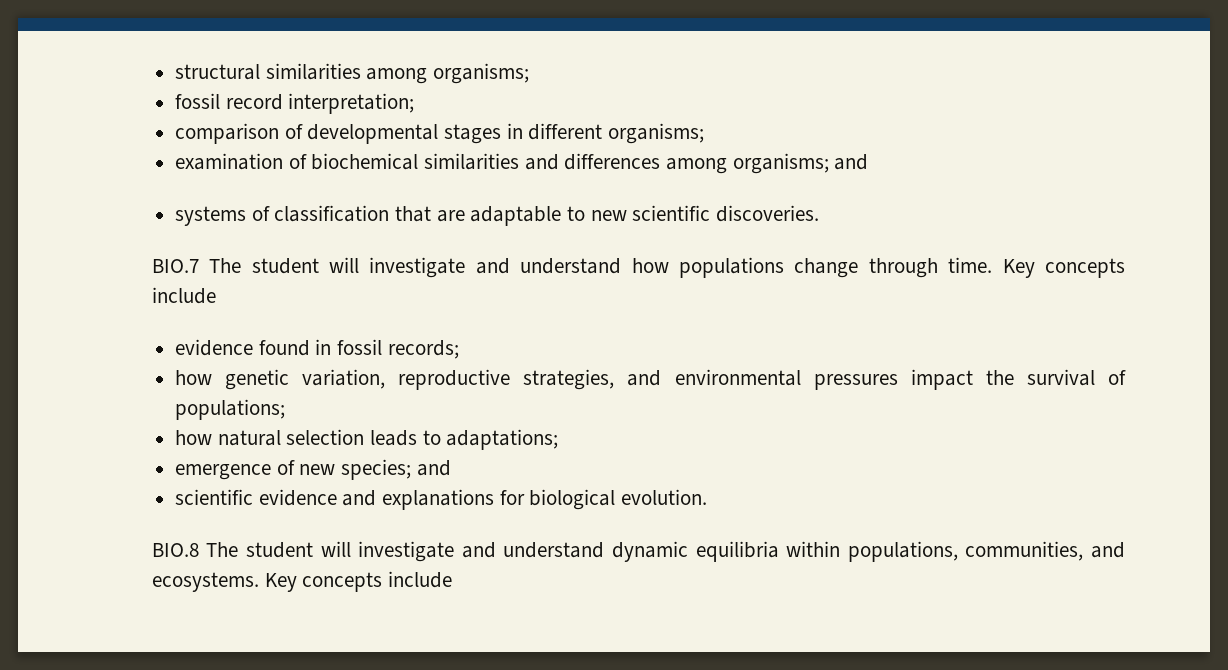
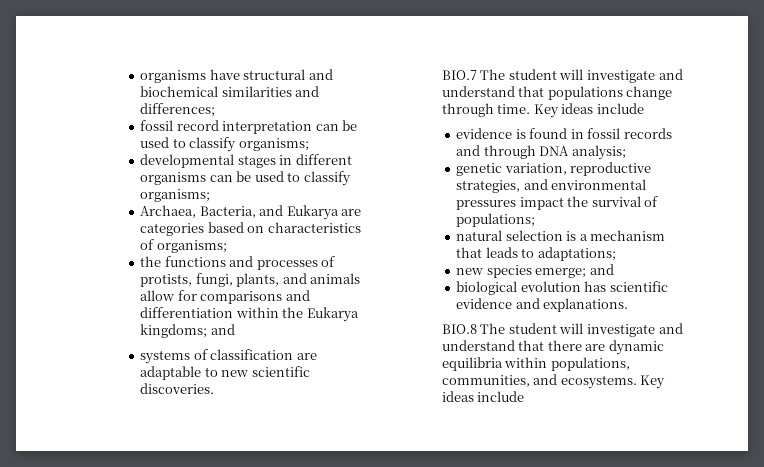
- structural similarities among organisms;
- fossil record interpretation;
- comparison of developmental stages in different organisms;
- examination of biochemical similarities and differences among organisms; and
+ organisms have structural and biochemical similarities and differences;
+ fossil record interpretation can be used to classify organisms;
+ developmental stages in different organisms can be used to classify organisms;
+ Archaea, Bacteria, and Eukarya are categories based on characteristics of organisms;
+ the functions and processes of protists, fungi, plants, and animals allow for comparisons and differentiation within the Eukarya kingdoms; and
- systems of classification that are adaptable to new scientific discoveries.
+ systems of classification are adaptable to new scientific discoveries.
- BIO.7 The student will investigate and understand how populations change through time. Key concepts include
+ BIO.7 The student will investigate and understand that populations change through time. Key ideas include
- evidence found in fossil records;
- how genetic variation, reproductive strategies, and environmental pressures impact the survival of populations;
+ evidence is found in fossil records and through DNA analysis;
+ genetic variation, reproductive strategies, and environmental pressures impact the survival of populations;
- how natural selection leads to adaptations;
+ natural selection is a mechanism that leads to adaptations;
- emergence of new species; and
- scientific evidence and explanations for biological evolution.
+ new species emerge; and
+ biological evolution has scientific evidence and explanations.
- BIO.8 The student will investigate and understand dynamic equilibria within populations, communities, and ecosystems. Key concepts include
+ BIO.8 The student will investigate and understand that there are dynamic equilibria within populations, communities, and ecosystems. Key ideas include

